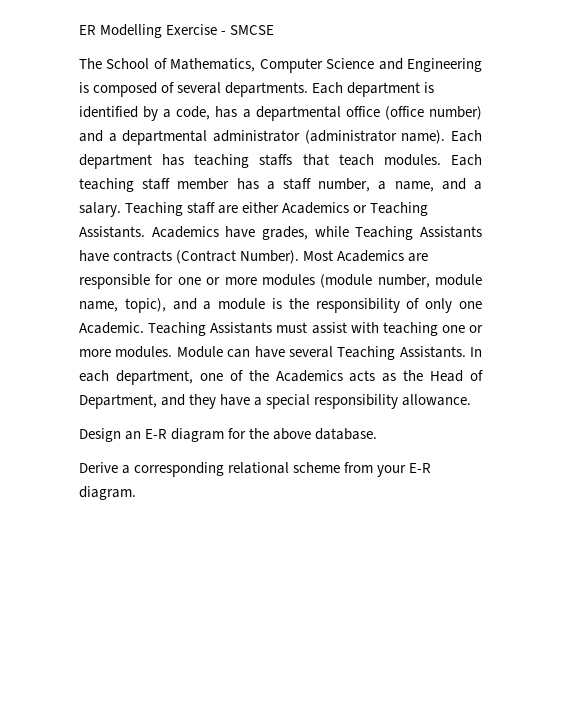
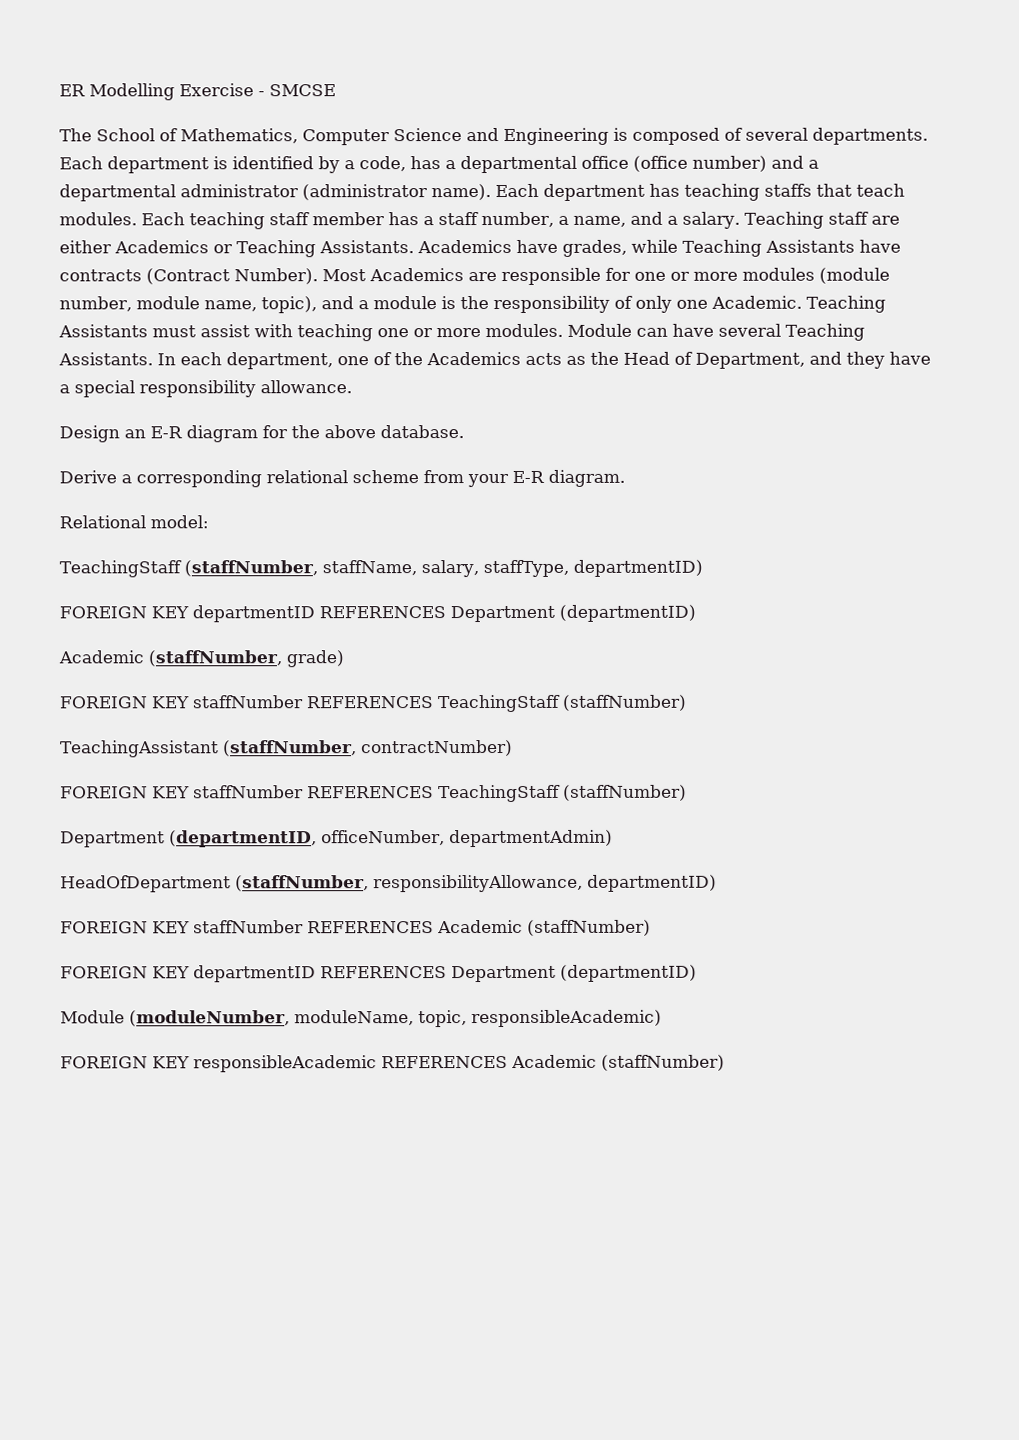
+ Relational model:
+ TeachingStaff (staffNumber, staffName, salary, staffType, departmentID)
+ FOREIGN KEY departmentID REFERENCES Department (departmentID)
+ Academic (staffNumber, grade)
+ FOREIGN KEY staffNumber REFERENCES TeachingStaff (staffNumber)
+ TeachingAssistant (staffNumber, contractNumber)
+ FOREIGN KEY staffNumber REFERENCES TeachingStaff (staffNumber)
+ Department (departmentID, officeNumber, departmentAdmin)
+ HeadOfDepartment (staffNumber, responsibilityAllowance, departmentID)
+ FOREIGN KEY staffNumber REFERENCES Academic (staffNumber)
+ FOREIGN KEY departmentID REFERENCES Department (departmentID)
+ Module (moduleNumber, moduleName, topic, responsibleAcademic)
+ FOREIGN KEY responsibleAcademic REFERENCES Academic (staffNumber)

